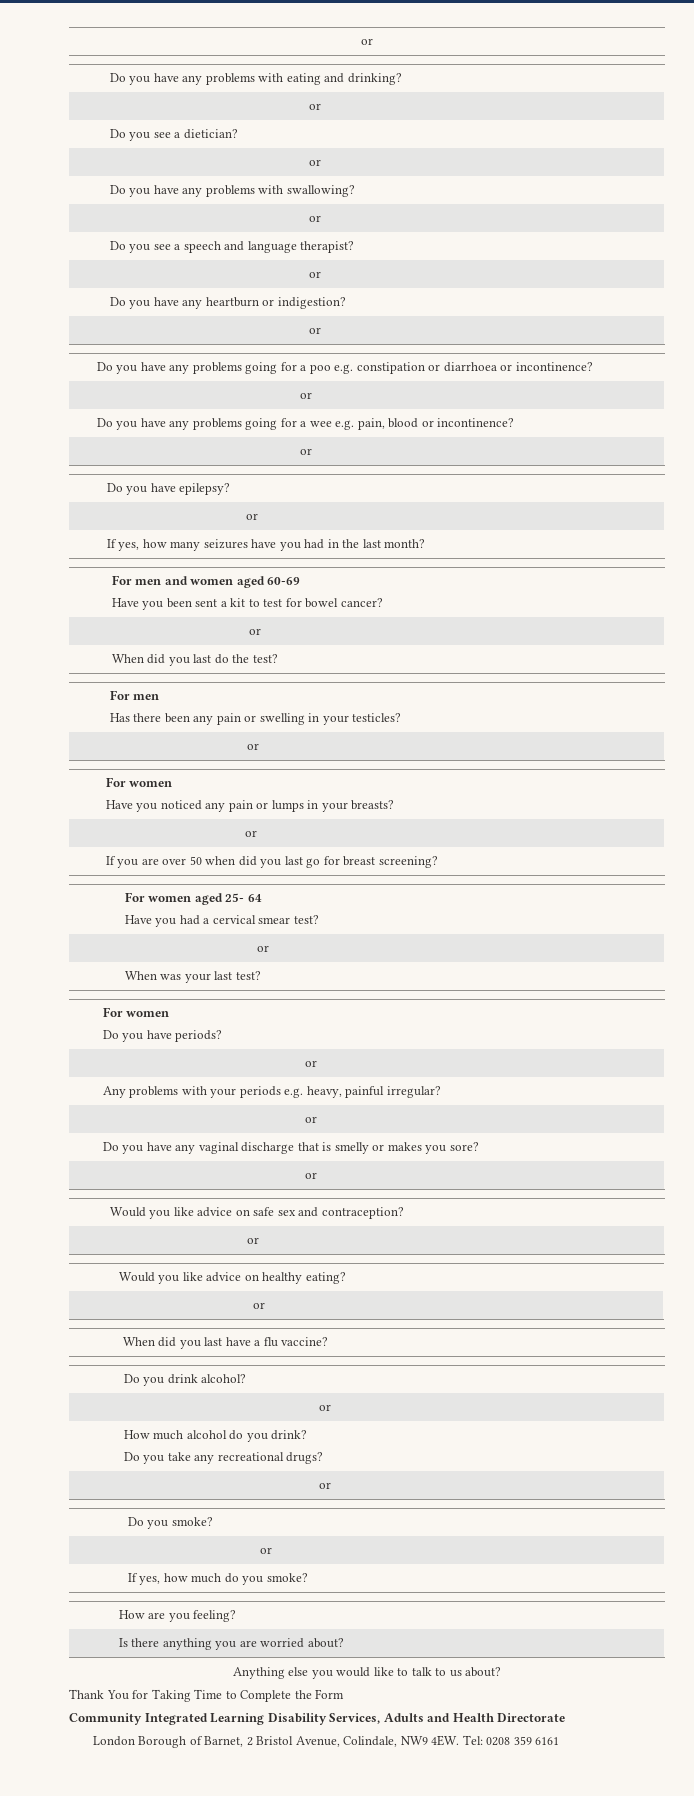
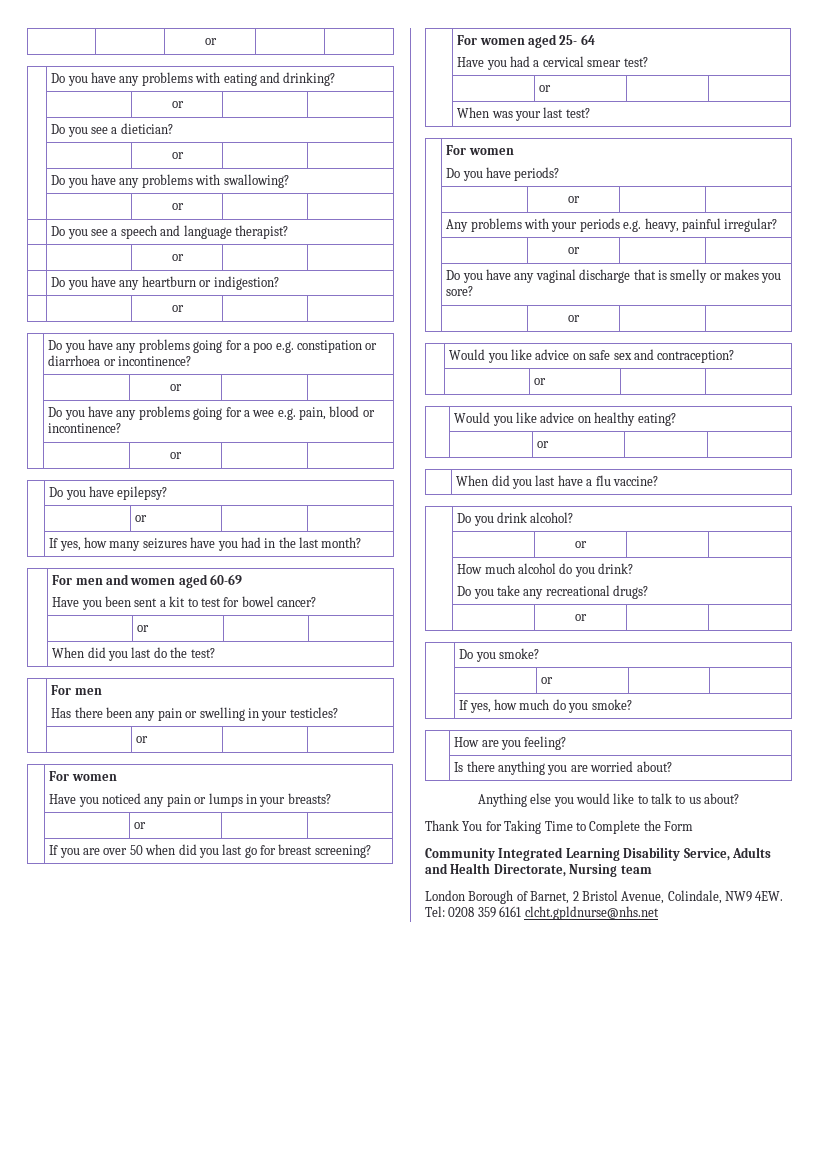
- Community Integrated Learning Disability Services, Adults and Health Directorate
+ Community Integrated Learning Disability Service, Adults and Health Directorate, Nursing team
- Tel: 0208 359 6161
+ Tel: 0208 359 6161 clcht.gpldnurse@nhs.net

